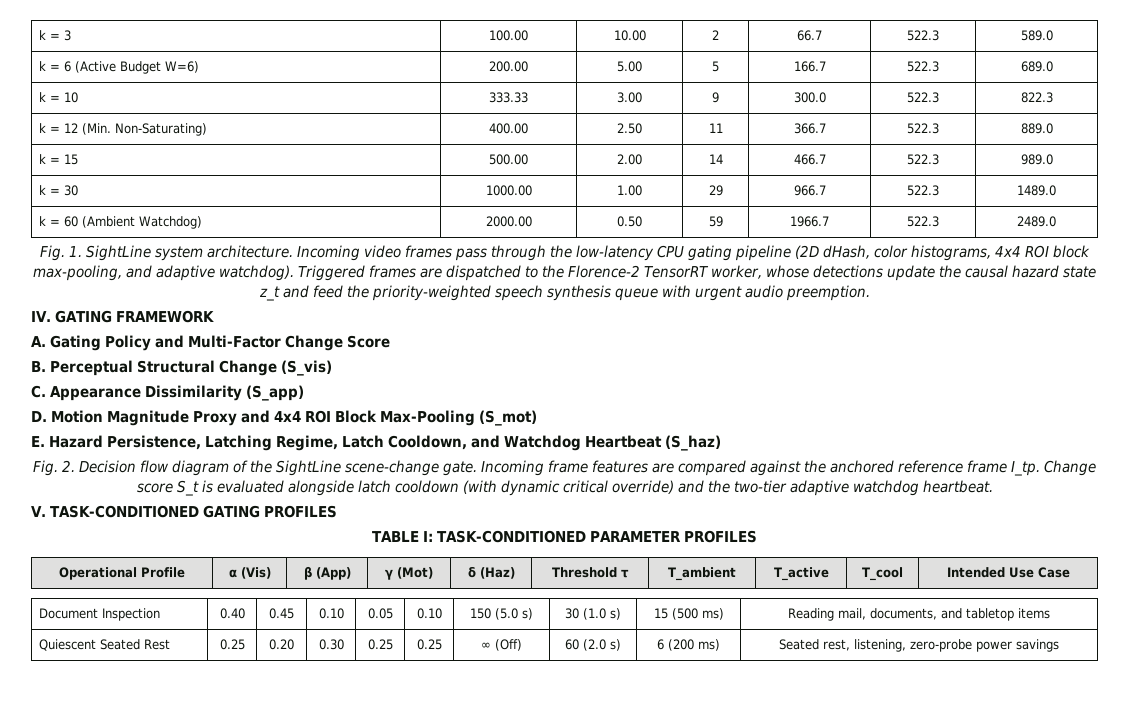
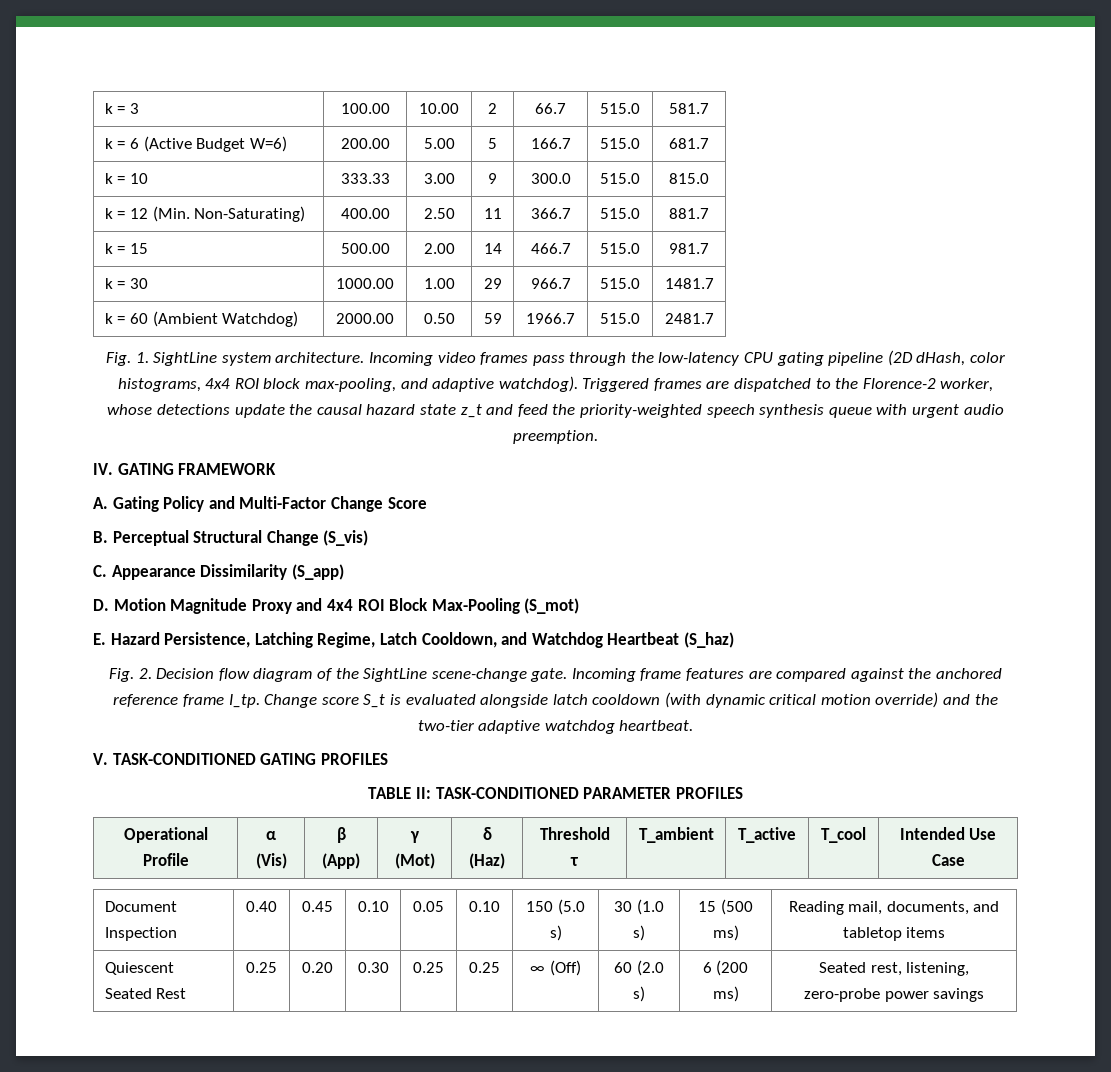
- k = 3 | 100.00 | 10.00 | 2 | 66.7 | 522.3 | 589.0
+ k = 3 | 100.00 | 10.00 | 2 | 66.7 | 515.0 | 581.7
- k = 6 (Active Budget W=6) | 200.00 | 5.00 | 5 | 166.7 | 522.3 | 689.0
+ k = 6 (Active Budget W=6) | 200.00 | 5.00 | 5 | 166.7 | 515.0 | 681.7
- k = 10 | 333.33 | 3.00 | 9 | 300.0 | 522.3 | 822.3
+ k = 10 | 333.33 | 3.00 | 9 | 300.0 | 515.0 | 815.0
- k = 12 (Min. Non-Saturating) | 400.00 | 2.50 | 11 | 366.7 | 522.3 | 889.0
+ k = 12 (Min. Non-Saturating) | 400.00 | 2.50 | 11 | 366.7 | 515.0 | 881.7
- k = 15 | 500.00 | 2.00 | 14 | 466.7 | 522.3 | 989.0
+ k = 15 | 500.00 | 2.00 | 14 | 466.7 | 515.0 | 981.7
- k = 30 | 1000.00 | 1.00 | 29 | 966.7 | 522.3 | 1489.0
+ k = 30 | 1000.00 | 1.00 | 29 | 966.7 | 515.0 | 1481.7
- k = 60 (Ambient Watchdog) | 2000.00 | 0.50 | 59 | 1966.7 | 522.3 | 2489.0
+ k = 60 (Ambient Watchdog) | 2000.00 | 0.50 | 59 | 1966.7 | 515.0 | 2481.7
- Triggered frames are dispatched to the Florence-2 TensorRT worker, whose detections update the causal hazard state z_t and feed the priority-weighted speech synthesis queue with urgent audio preemption.
+ Triggered frames are dispatched to the Florence-2 worker, whose detections update the causal hazard state z_t and feed the priority-weighted speech synthesis queue with urgent audio preemption.
- Change score S_t is evaluated alongside latch cooldown (with dynamic critical override) and the two-tier adaptive watchdog heartbeat.
+ Change score S_t is evaluated alongside latch cooldown (with dynamic critical motion override) and the two-tier adaptive watchdog heartbeat.
- TABLE I: TASK-CONDITIONED PARAMETER PROFILES
+ TABLE II: TASK-CONDITIONED PARAMETER PROFILES

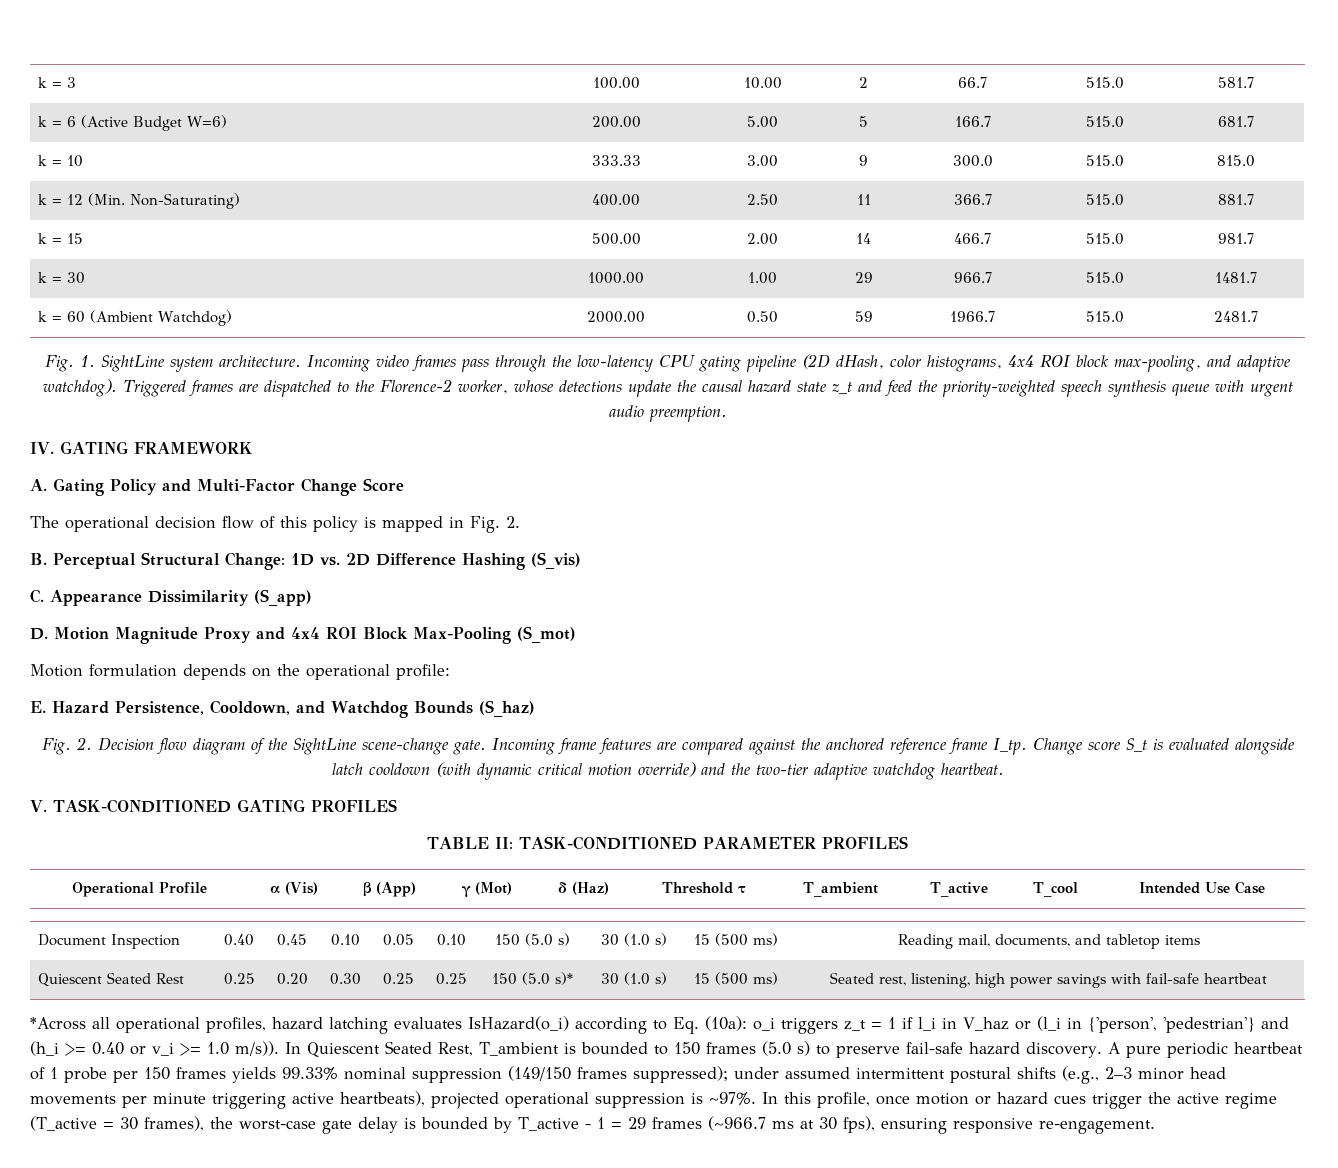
- B. Perceptual Structural Change (S_vis)
+ The operational decision flow of this policy is mapped in Fig. 2.
+ B. Perceptual Structural Change: 1D vs. 2D Difference Hashing (S_vis)
+ Motion formulation depends on the operational profile:
- E. Hazard Persistence, Latching Regime, Latch Cooldown, and Watchdog Heartbeat (S_haz)
+ E. Hazard Persistence, Cooldown, and Watchdog Bounds (S_haz)
- Quiescent Seated Rest | 0.25 | 0.20 | 0.30 | 0.25 | 0.25 | ∞ (Off) | 60 (2.0 s) | 6 (200 ms) | Seated rest, listening, zero-probe power savings
+ Quiescent Seated Rest | 0.25 | 0.20 | 0.30 | 0.25 | 0.25 | 150 (5.0 s)* | 30 (1.0 s) | 15 (500 ms) | Seated rest, listening, high power savings with fail-safe heartbeat
+ *Across all operational profiles, hazard latching evaluates IsHazard(o_i) according to Eq. (10a): o_i triggers z_t = 1 if l_i in V_haz or (l_i in {'person', 'pedestrian'} and (h_i >= 0.40 or v_i >= 1.0 m/s)). In Quiescent Seated Rest, T_ambient is bounded to 150 frames (5.0 s) to preserve fail-safe hazard discovery. A pure periodic heartbeat of 1 probe per 150 frames yields 99.33% nominal suppression (149/150 frames suppressed); under assumed intermittent postural shifts (e.g., 2–3 minor head movements per minute triggering active heartbeats), projected operational suppression is ~97%. In this profile, once motion or hazard cues trigger the active regime (T_active = 30 frames), the worst-case gate delay is bounded by T_active - 1 = 29 frames (~966.7 ms at 30 fps), ensuring responsive re-engagement.

